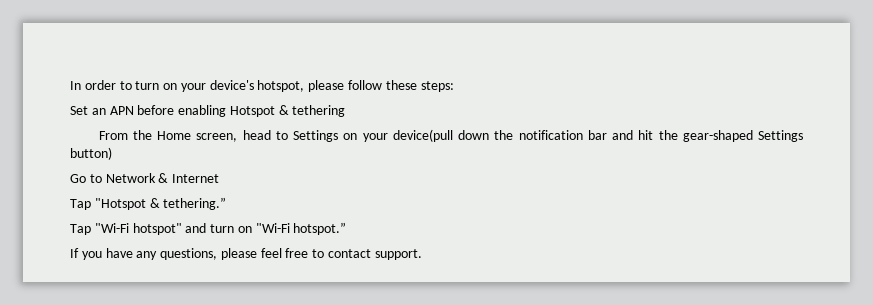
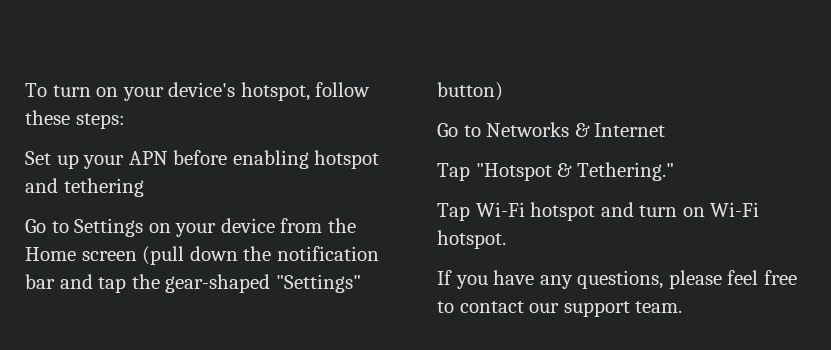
- In order to turn on your device's hotspot, please follow these steps:
+ To turn on your device's hotspot, follow these steps:
- Set an APN before enabling Hotspot & tethering
+ Set up your APN before enabling hotspot and tethering
- From the Home screen, head to Settings on your device(pull down the notification bar and hit the gear-shaped Settings button)
+ Go to Settings on your device from the Home screen (pull down the notification bar and tap the gear-shaped "Settings" button)
- Go to Network & Internet
+ Go to Networks & Internet
- Tap "Hotspot & tethering.”
- Tap "Wi-Fi hotspot" and turn on "Wi-Fi hotspot.”
+ Tap "Hotspot & Tethering."
+ Tap Wi-Fi hotspot and turn on Wi-Fi hotspot.
- If you have any questions, please feel free to contact support.
+ If you have any questions, please feel free to contact our support team.

